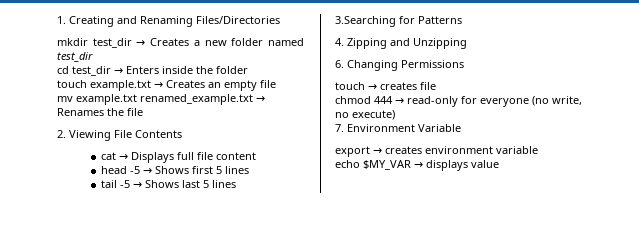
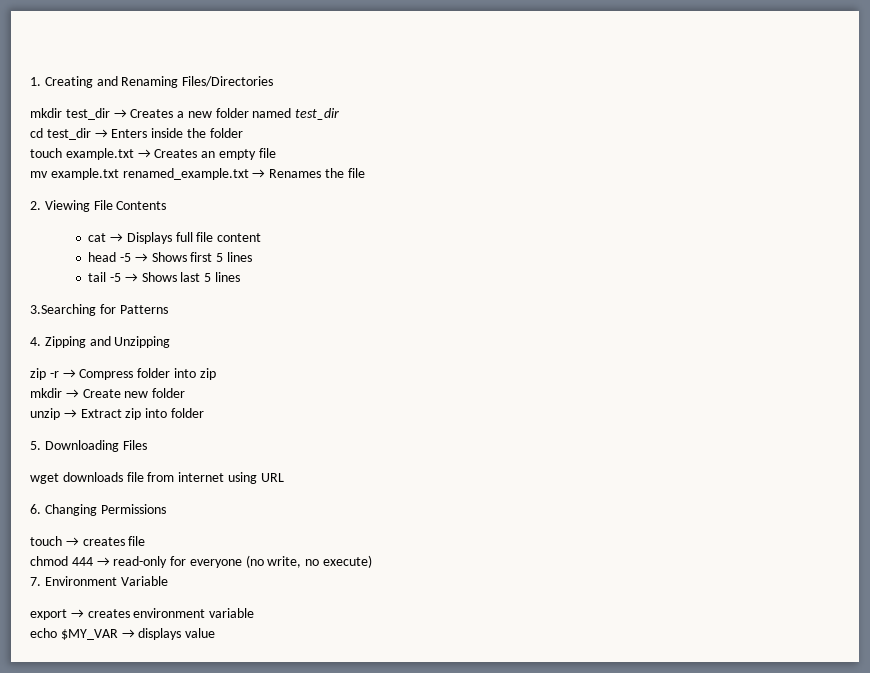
+ zip -r → Compress folder into zip
+ mkdir → Create new folder
+ unzip → Extract zip into folder
+ 5. Downloading Files
+ wget downloads file from internet using URL

